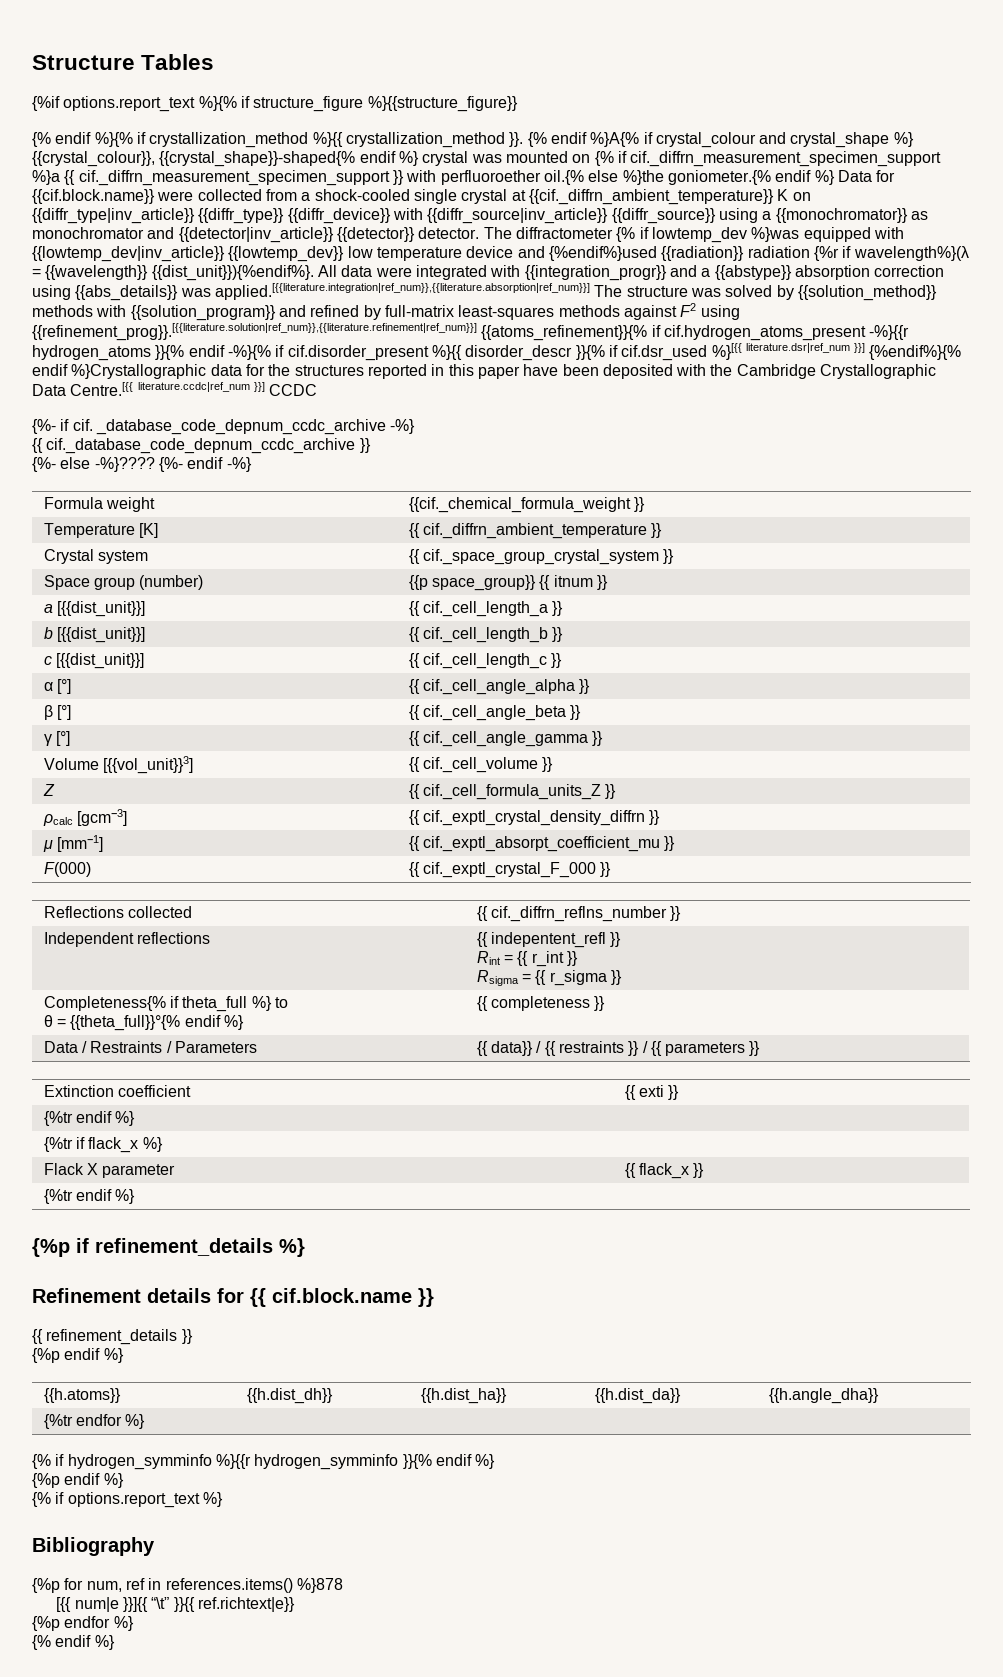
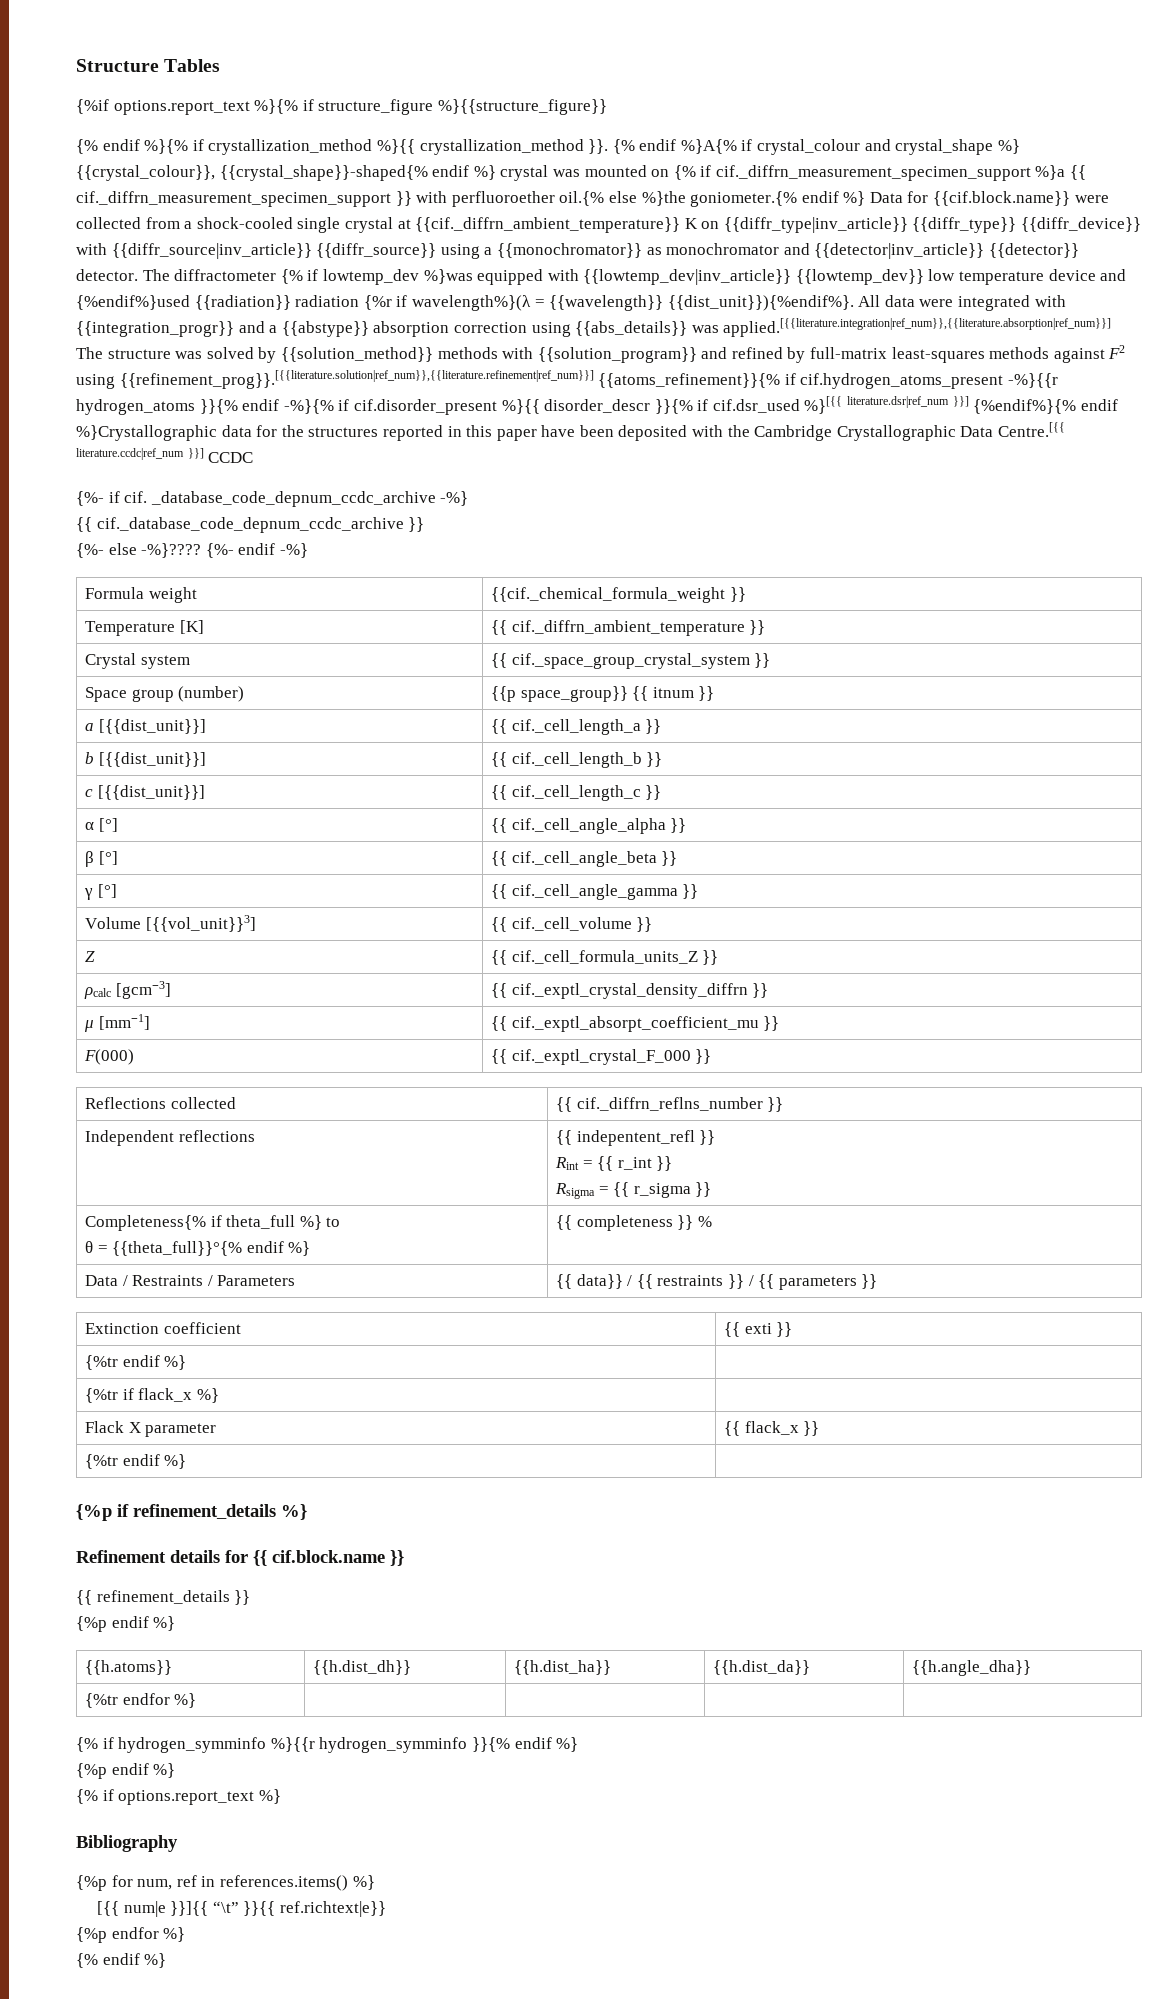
  Completeness{% if theta_full %} to
- θ = {{theta_full}}°{% endif %} | {{ completeness }}
+ θ = {{theta_full}}°{% endif %} | {{ completeness }} %
- {%p for num, ref in references.items() %}878
+ {%p for num, ref in references.items() %}

